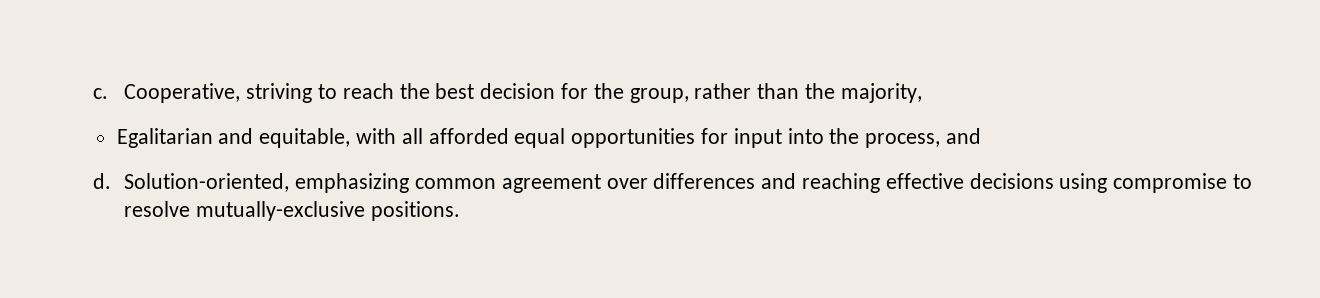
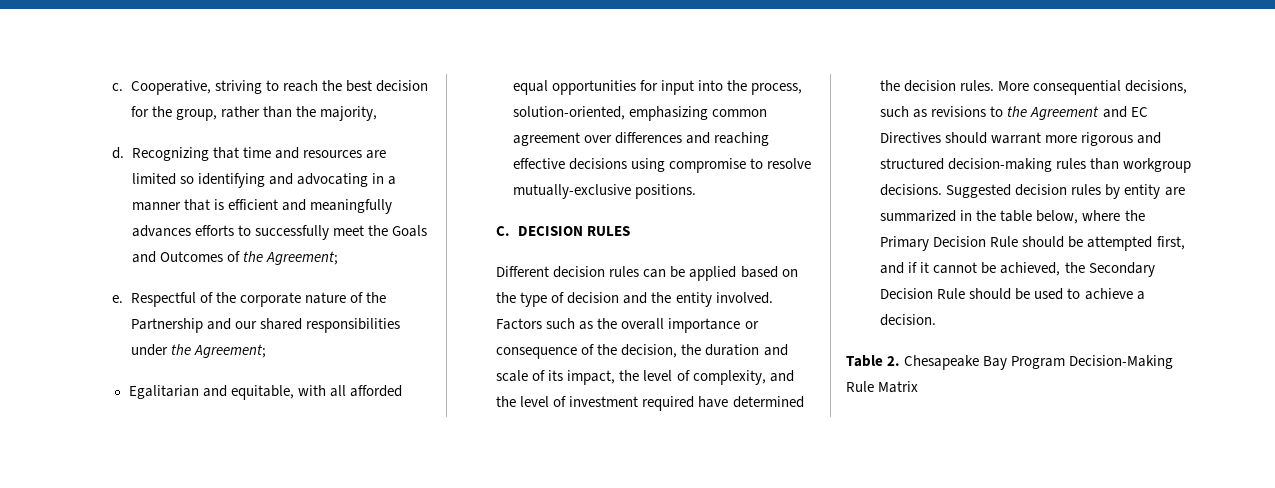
+ d. Recognizing that time and resources are limited so identifying and advocating in a manner that is efficient and meaningfully advances efforts to successfully meet the Goals and Outcomes of the Agreement;
+ e. Respectful of the corporate nature of the Partnership and our shared responsibilities under the Agreement;
- Egalitarian and equitable, with all afforded equal opportunities for input into the process, and
- d. Solution-oriented, emphasizing common agreement over differences and reaching effective decisions using compromise to resolve mutually-exclusive positions.
+ Egalitarian and equitable, with all afforded equal opportunities for input into the process, solution-oriented, emphasizing common agreement over differences and reaching effective decisions using compromise to resolve mutually-exclusive positions.
+ C. DECISION RULES
+ Different decision rules can be applied based on the type of decision and the entity involved. Factors such as the overall importance or consequence of the decision, the duration and scale of its impact, the level of complexity, and the level of investment required have determined the decision rules. More consequential decisions, such as revisions to the Agreement and EC Directives should warrant more rigorous and structured decision-making rules than workgroup decisions. Suggested decision rules by entity are summarized in the table below, where the Primary Decision Rule should be attempted first, and if it cannot be achieved, the Secondary Decision Rule should be used to achieve a decision.
+ Table 2. Chesapeake Bay Program Decision-Making Rule Matrix

